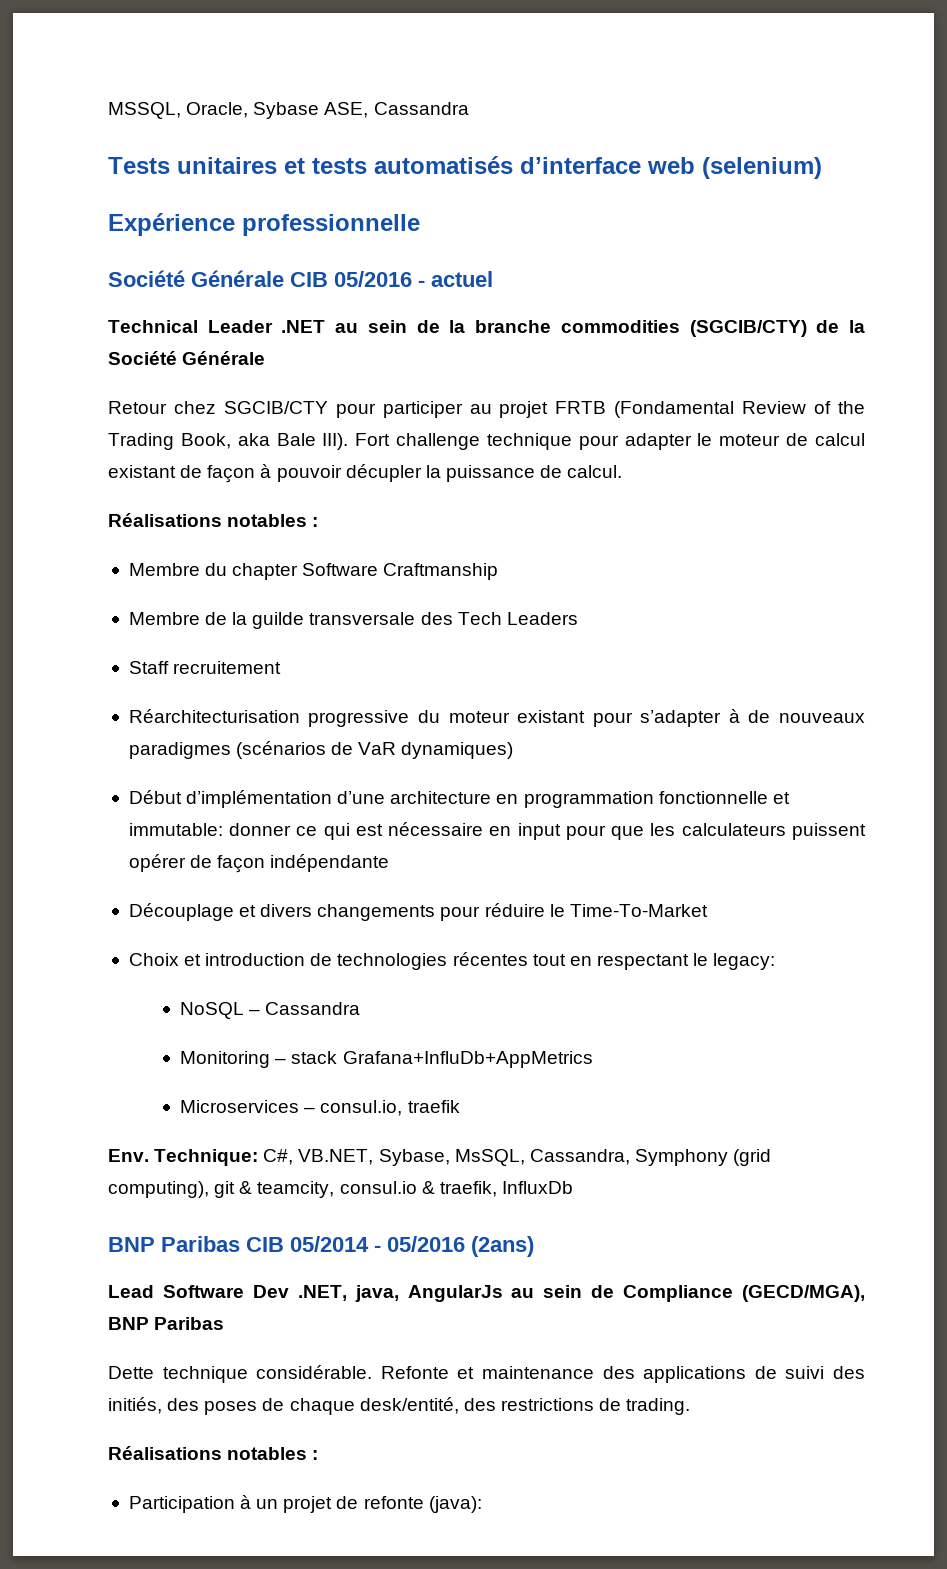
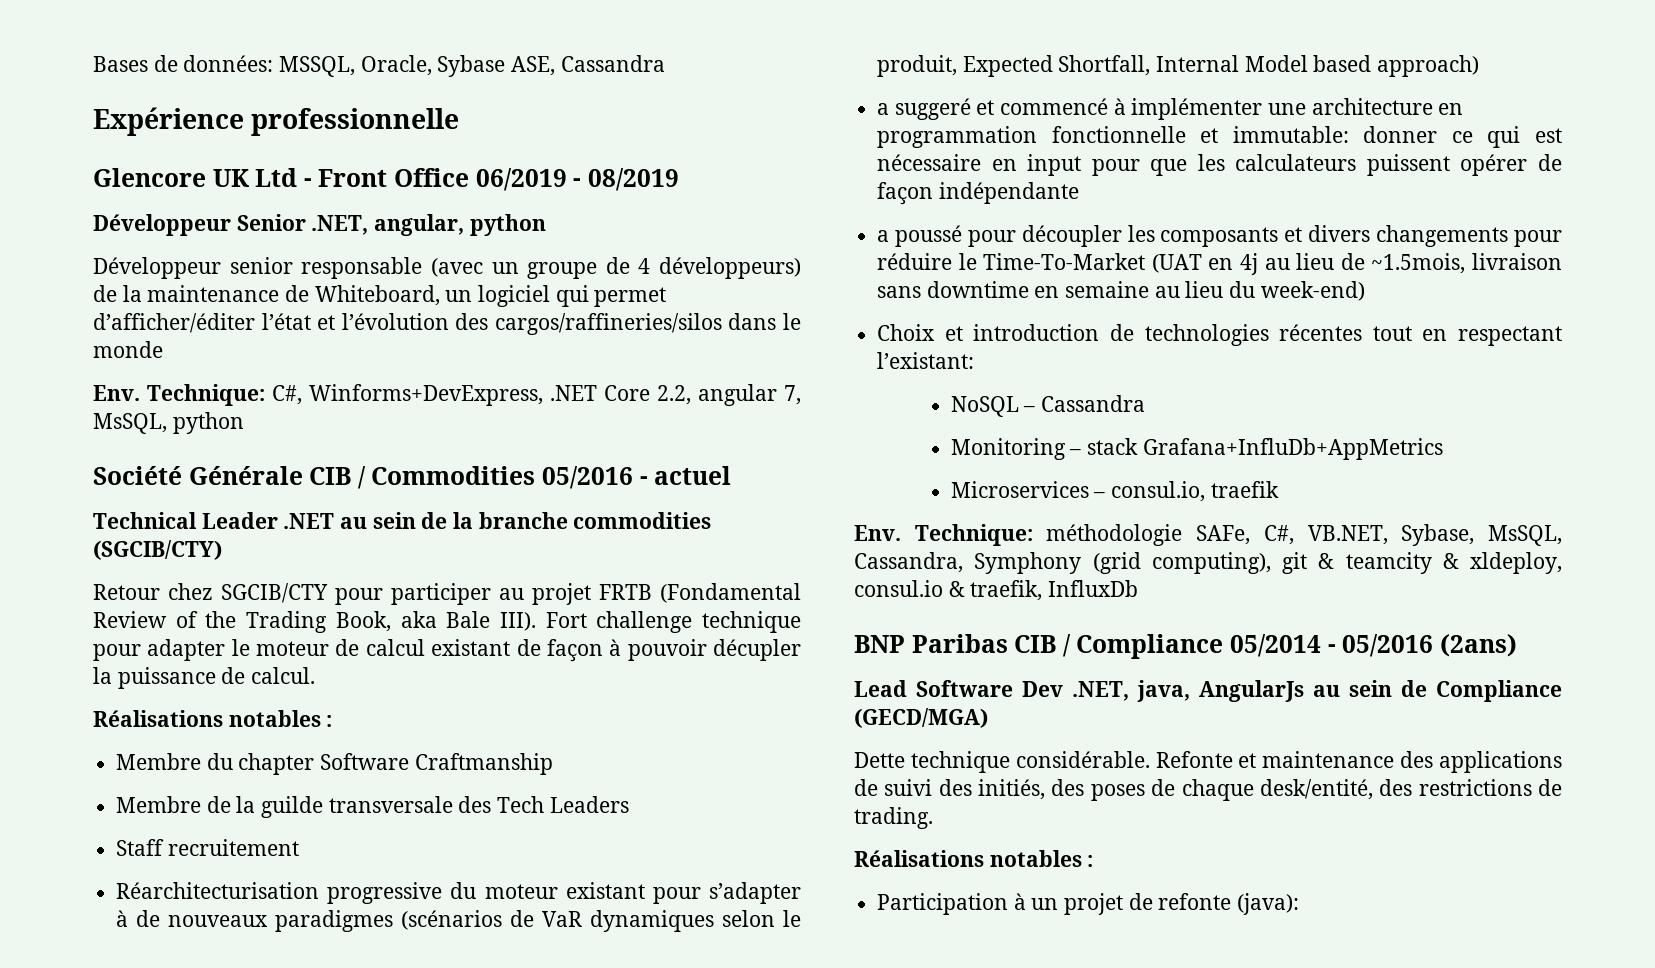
- MSSQL, Oracle, Sybase ASE, Cassandra
+ Bases de données: MSSQL, Oracle, Sybase ASE, Cassandra
- Tests unitaires et tests automatisés d’interface web (selenium)
  Expérience professionnelle
+ Glencore UK Ltd - Front Office 06/2019 - 08/2019
+ Développeur Senior .NET, angular, python
+ Développeur senior responsable (avec un groupe de 4 développeurs) de la maintenance de Whiteboard, un logiciel qui permet d’afficher/éditer l’état et l’évolution des cargos/raffineries/silos dans le monde
+ Env. Technique: C#, Winforms+DevExpress, .NET Core 2.2, angular 7, MsSQL, python
- Société Générale CIB 05/2016 - actuel
+ Société Générale CIB / Commodities 05/2016 - actuel
- Technical Leader .NET au sein de la branche commodities (SGCIB/CTY) de la Société Générale
+ Technical Leader .NET au sein de la branche commodities (SGCIB/CTY)
- Réarchitecturisation progressive du moteur existant pour s’adapter à de nouveaux paradigmes (scénarios de VaR dynamiques)
- Début d’implémentation d’une architecture en programmation fonctionnelle et immutable: donner ce qui est nécessaire en input pour que les calculateurs puissent opérer de façon indépendante
+ Réarchitecturisation progressive du moteur existant pour s’adapter à de nouveaux paradigmes (scénarios de VaR dynamiques selon le produit, Expected Shortfall, Internal Model based approach)
+ a suggeré et commencé à implémenter une architecture en programmation fonctionnelle et immutable: donner ce qui est nécessaire en input pour que les calculateurs puissent opérer de façon indépendante
- Découplage et divers changements pour réduire le Time-To-Market
+ a poussé pour découpler les composants et divers changements pour réduire le Time-To-Market (UAT en 4j au lieu de ~1.5mois, livraison sans downtime en semaine au lieu du week-end)
- Choix et introduction de technologies récentes tout en respectant le legacy:
+ Choix et introduction de technologies récentes tout en respectant l’existant:
- Env. Technique: C#, VB.NET, Sybase, MsSQL, Cassandra, Symphony (grid computing), git & teamcity, consul.io & traefik, InfluxDb
+ Env. Technique: méthodologie SAFe, C#, VB.NET, Sybase, MsSQL, Cassandra, Symphony (grid computing), git & teamcity & xldeploy, consul.io & traefik, InfluxDb
- BNP Paribas CIB 05/2014 - 05/2016 (2ans)
+ BNP Paribas CIB / Compliance 05/2014 - 05/2016 (2ans)
- Lead Software Dev .NET, java, AngularJs au sein de Compliance (GECD/MGA), BNP Paribas
+ Lead Software Dev .NET, java, AngularJs au sein de Compliance (GECD/MGA)

